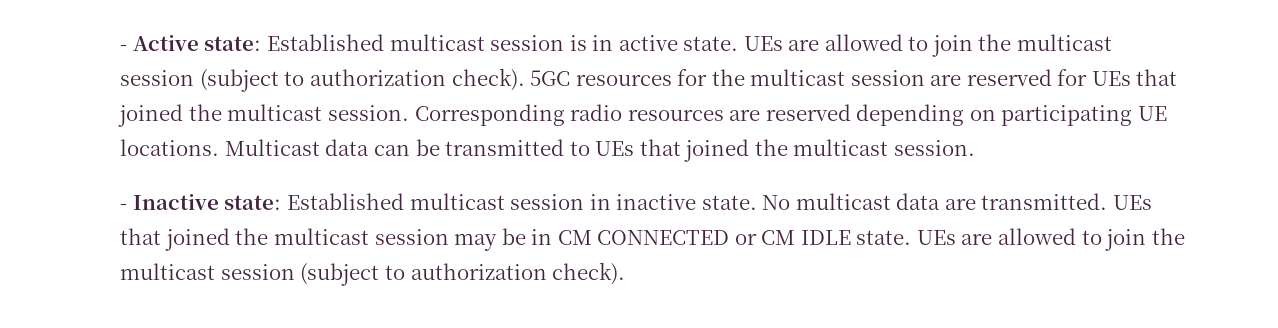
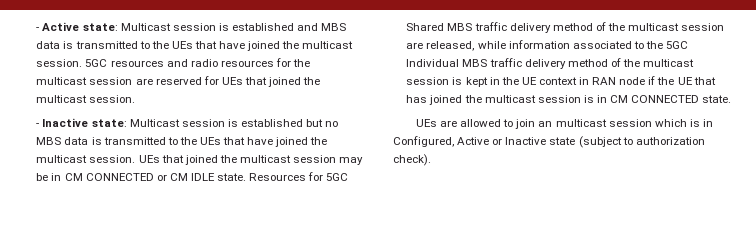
- - Active state: Established multicast session is in active state. UEs are allowed to join the multicast session (subject to authorization check). 5GC resources for the multicast session are reserved for UEs that joined the multicast session. Corresponding radio resources are reserved depending on participating UE locations. Multicast data can be transmitted to UEs that joined the multicast session.
- - Inactive state: Established multicast session in inactive state. No multicast data are transmitted.
+ - Active state: Multicast session is established and MBS data is transmitted to the UEs that have joined the multicast session. 5GC resources and radio resources for the multicast session are reserved for UEs that joined the multicast session.
+ - Inactive state: Multicast session is established but no MBS data is transmitted to the UEs that have joined the multicast session.
- UEs that joined the multicast session may be in CM CONNECTED or CM IDLE state. UEs are allowed to join the multicast session (subject to authorization check).
+ UEs that joined the multicast session may be in CM CONNECTED or CM IDLE state. Resources for 5GC Shared MBS traffic delivery method of the multicast session are released, while information associated to the 5GC Individual MBS traffic delivery method of the multicast session is kept in the UE context in RAN node if the UE that has joined the multicast session is in CM CONNECTED state.
+ UEs are allowed to join an multicast session which is in Configured, Active or Inactive state (subject to authorization check).

